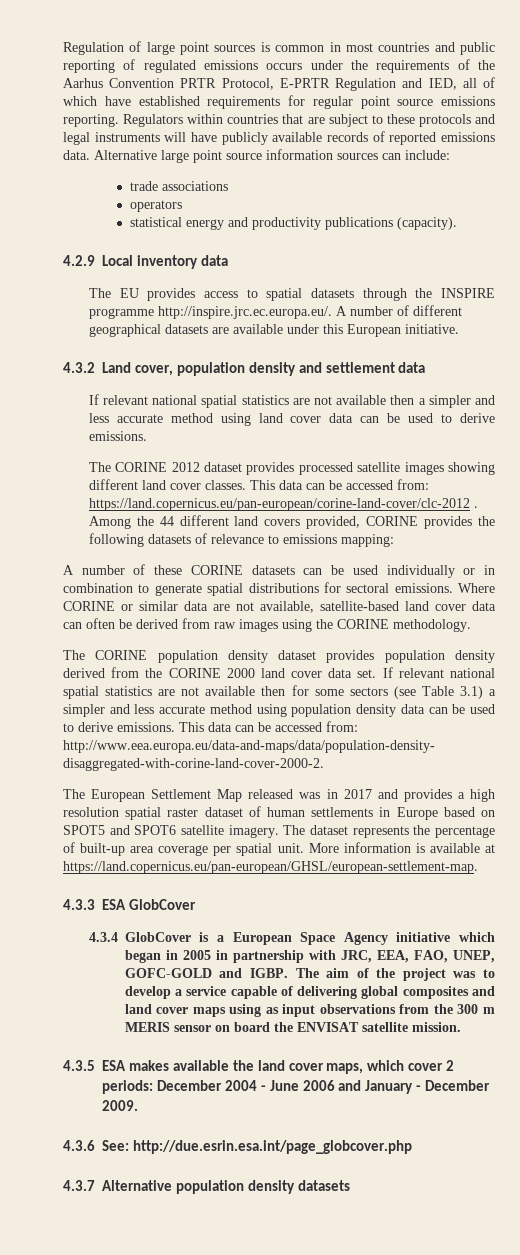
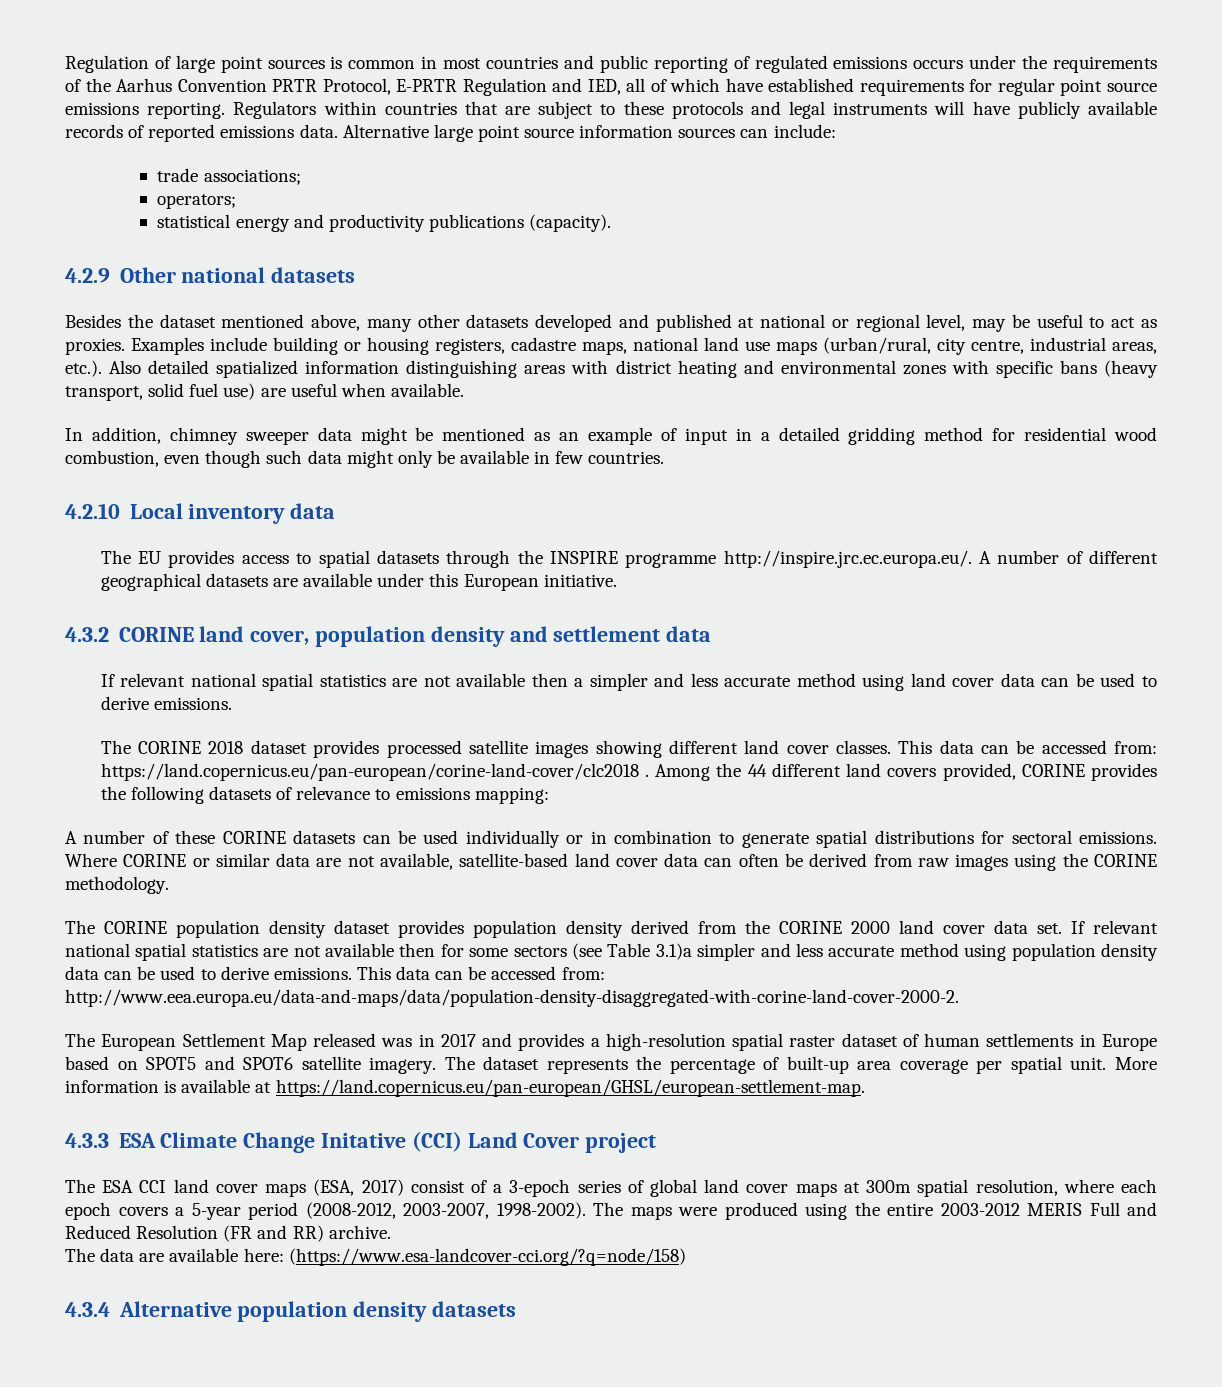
- trade associations
- operators
+ trade associations;
+ operators;
- 4.2.9 Local inventory data
+ 4.2.9 Other national datasets
+ Besides the dataset mentioned above, many other datasets developed and published at national or regional level, may be useful to act as proxies. Examples include building or housing registers, cadastre maps, national land use maps (urban/rural, city centre, industrial areas, etc.). Also detailed spatialized information distinguishing areas with district heating and environmental zones with specific bans (heavy transport, solid fuel use) are useful when available.
+ In addition, chimney sweeper data might be mentioned as an example of input in a detailed gridding method for residential wood combustion, even though such data might only be available in few countries.
+ 4.2.10 Local inventory data
- 4.3.2 Land cover, population density and settlement data
+ 4.3.2 CORINE land cover, population density and settlement data
- The CORINE 2012 dataset provides processed satellite images showing different land cover classes.
+ The CORINE 2018 dataset provides processed satellite images showing different land cover classes.
- This data can be accessed from: https://land.copernicus.eu/pan-european/corine-land-cover/clc-2012 .
+ This data can be accessed from: https://land.copernicus.eu/pan-european/corine-land-cover/clc2018 .
- If relevant national spatial statistics are not available then for some sectors (see Table 3.1) a simpler and less accurate method using population density data can be used to derive emissions.
+ If relevant national spatial statistics are not available then for some sectors (see Table 3.1)a simpler and less accurate method using population density data can be used to derive emissions.
- The European Settlement Map released was in 2017 and provides a high resolution spatial raster dataset of human settlements in Europe based on SPOT5 and SPOT6 satellite imagery.
+ The European Settlement Map released was in 2017 and provides a high-resolution spatial raster dataset of human settlements in Europe based on SPOT5 and SPOT6 satellite imagery.
- 4.3.3 ESA GlobCover
- 4.3.4 GlobCover is a European Space Agency initiative which began in 2005 in partnership with JRC, EEA, FAO, UNEP, GOFC-GOLD and IGBP. The aim of the project was to develop a service capable of delivering global composites and land cover maps using as input observations from the 300 m MERIS sensor on board the ENVISAT satellite mission.
- 4.3.5 ESA makes available the land cover maps, which cover 2 periods: December 2004 - June 2006 and January - December 2009.
- 4.3.6 See: http://due.esrin.esa.int/page_globcover.php
- 4.3.7 Alternative population density datasets
+ 4.3.3 ESA Climate Change Initative (CCI) Land Cover project
+ The ESA CCI land cover maps (ESA, 2017) consist of a 3-epoch series of global land cover maps at 300m spatial resolution, where each epoch covers a 5-year period (2008-2012, 2003-2007, 1998-2002). The maps were produced using the entire 2003-2012 MERIS Full and Reduced Resolution (FR and RR) archive.
+ The data are available here: (https://www.esa-landcover-cci.org/?q=node/158)
+ 4.3.4 Alternative population density datasets

